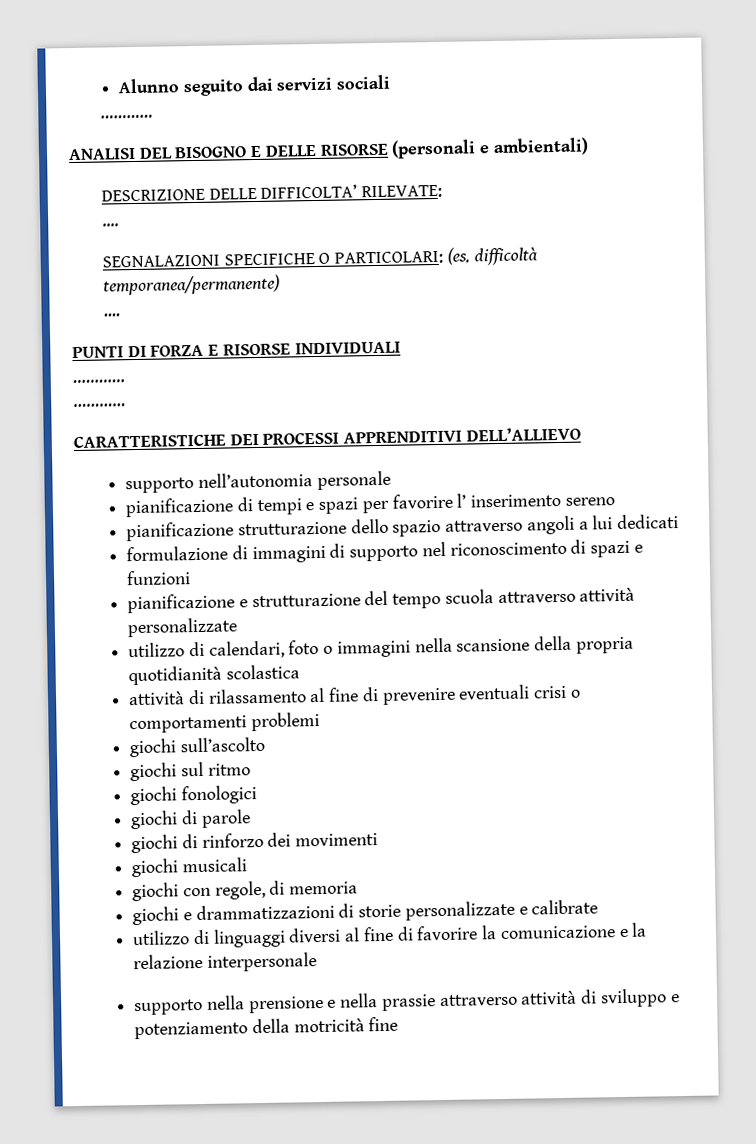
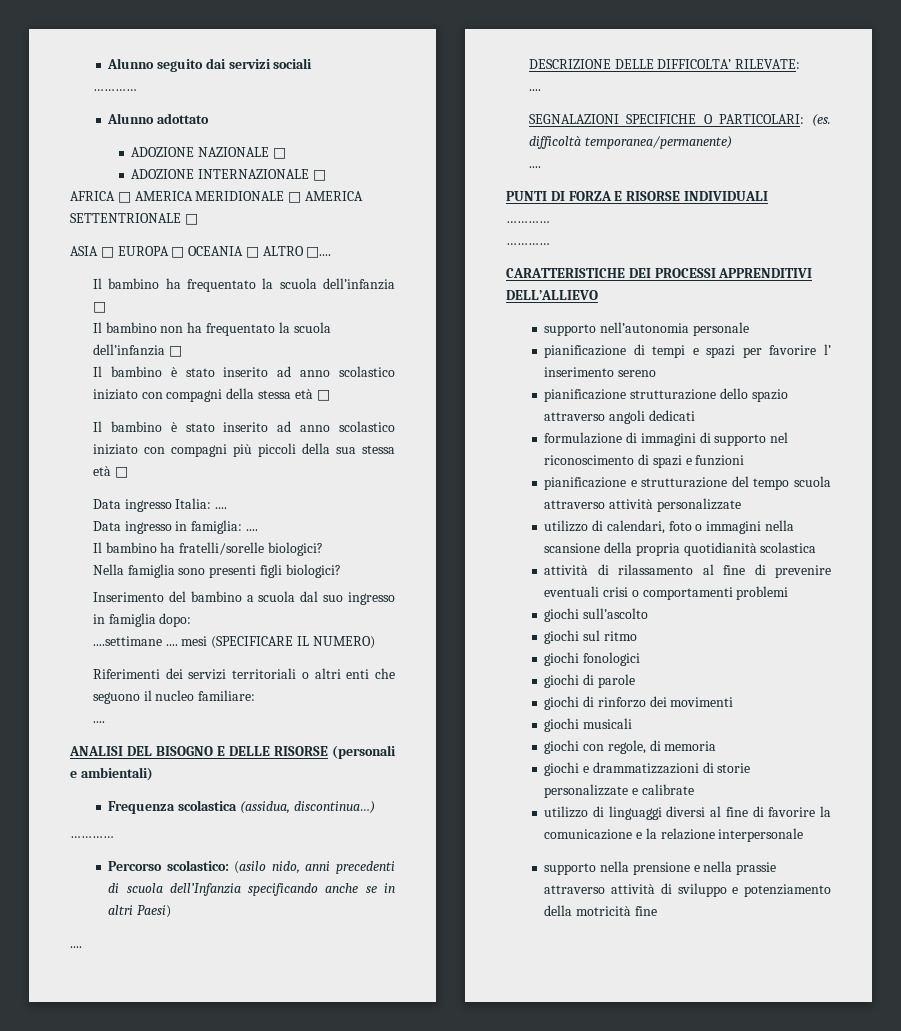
+ Alunno adottato
+ ADOZIONE NAZIONALE □
+ ADOZIONE INTERNAZIONALE □
+ AFRICA □ AMERICA MERIDIONALE □ AMERICA SETTENTRIONALE □
+ ASIA □ EUROPA □ OCEANIA □ ALTRO □....
+ Il bambino ha frequentato la scuola dell’infanzia □
+ Il bambino non ha frequentato la scuola dell’infanzia □
+ Il bambino è stato inserito ad anno scolastico iniziato con compagni della stessa età □
+ Il bambino è stato inserito ad anno scolastico iniziato con compagni più piccoli della sua stessa età □
+ Data ingresso Italia: ....
+ Data ingresso in famiglia: ....
+ Il bambino ha fratelli/sorelle biologici?
+ Nella famiglia sono presenti figli biologici?
+ Inserimento del bambino a scuola dal suo ingresso in famiglia dopo:
+ ....settimane .... mesi (SPECIFICARE IL NUMERO)
+ Riferimenti dei servizi territoriali o altri enti che seguono il nucleo familiare:
+ ....
+ Frequenza scolastica (assidua, discontinua…)
+ …………
+ Percorso scolastico: (asilo nido, anni precedenti di scuola dell’Infanzia specificando anche se in altri Paesi)
+ ....
- pianificazione strutturazione dello spazio attraverso angoli a lui dedicati
+ pianificazione strutturazione dello spazio attraverso angoli dedicati

